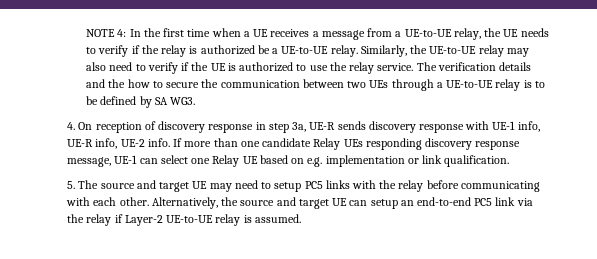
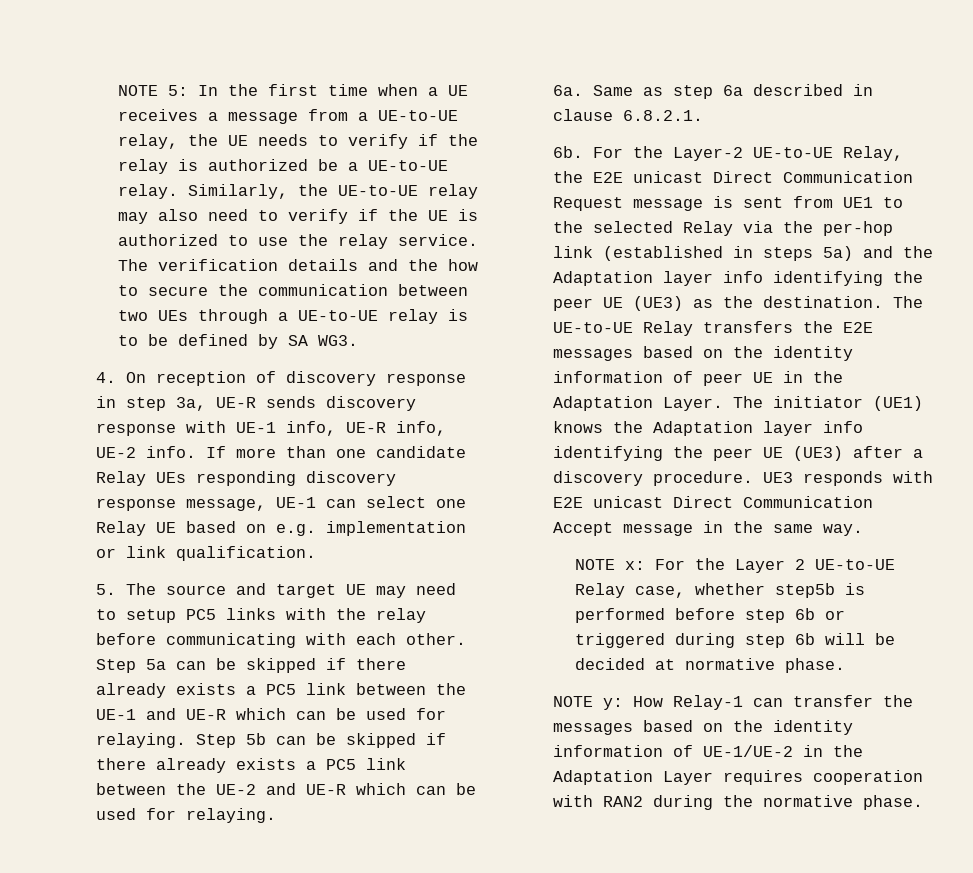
- NOTE 4: In the first time when a UE receives a message from a UE-to-UE relay, the UE needs to verify if the relay is authorized be a UE-to-UE relay.
+ NOTE 5: In the first time when a UE receives a message from a UE-to-UE relay, the UE needs to verify if the relay is authorized be a UE-to-UE relay.
- Alternatively, the source and target UE can setup an end-to-end PC5 link via the relay if Layer-2 UE-to-UE relay is assumed.
+ Step 5a can be skipped if there already exists a PC5 link between the UE-1 and UE-R which can be used for relaying. Step 5b can be skipped if there already exists a PC5 link between the UE-2 and UE-R which can be used for relaying.
+ 6a. Same as step 6a described in clause 6.8.2.1.
+ 6b. For the Layer-2 UE-to-UE Relay, the E2E unicast Direct Communication Request message is sent from UE1 to the selected Relay via the per-hop link (established in steps 5a) and the Adaptation layer info identifying the peer UE (UE3) as the destination. The UE-to-UE Relay transfers the E2E messages based on the identity information of peer UE in the Adaptation Layer. The initiator (UE1) knows the Adaptation layer info identifying the peer UE (UE3) after a discovery procedure. UE3 responds with E2E unicast Direct Communication Accept message in the same way.
+ NOTE x: For the Layer 2 UE-to-UE Relay case, whether step5b is performed before step 6b or triggered during step 6b will be decided at normative phase.
+ NOTE y: How Relay-1 can transfer the messages based on the identity information of UE-1/UE-2 in the Adaptation Layer requires cooperation with RAN2 during the normative phase.

